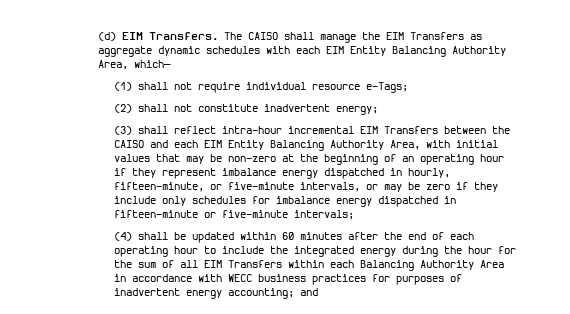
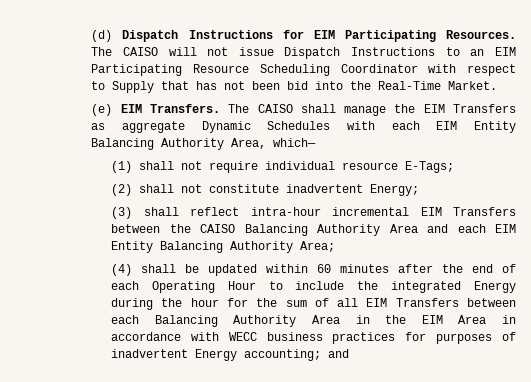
- (d) EIM Transfers.
+ (d) Dispatch Instructions for EIM Participating Resources. The CAISO will not issue Dispatch Instructions to an EIM Participating Resource Scheduling Coordinator with respect to Supply that has not been bid into the Real-Time Market.
+ (e) EIM Transfers.
- The CAISO shall manage the EIM Transfers as aggregate dynamic schedules with each EIM Entity Balancing Authority Area, which—
+ The CAISO shall manage the EIM Transfers as aggregate Dynamic Schedules with each EIM Entity Balancing Authority Area, which—
- (1) shall not require individual resource e-Tags;
+ (1) shall not require individual resource E-Tags;
- (2) shall not constitute inadvertent energy;
+ (2) shall not constitute inadvertent Energy;
- (3) shall reflect intra-hour incremental EIM Transfers between the CAISO and each EIM Entity Balancing Authority Area, with initial values that may be non-zero at the beginning of an operating hour if they represent imbalance energy dispatched in hourly, fifteen-minute, or five-minute intervals, or may be zero if they include only schedules for imbalance energy dispatched in fifteen-minute or five-minute intervals;
+ (3) shall reflect intra-hour incremental EIM Transfers between the CAISO Balancing Authority Area and each EIM Entity Balancing Authority Area;
- (4) shall be updated within 60 minutes after the end of each operating hour to include the integrated energy during the hour for the sum of all EIM Transfers within each Balancing Authority Area in accordance with WECC business practices for purposes of inadvertent energy accounting; and
+ (4) shall be updated within 60 minutes after the end of each Operating Hour to include the integrated Energy during the hour for the sum of all EIM Transfers between each Balancing Authority Area in the EIM Area in accordance with WECC business practices for purposes of inadvertent Energy accounting; and

